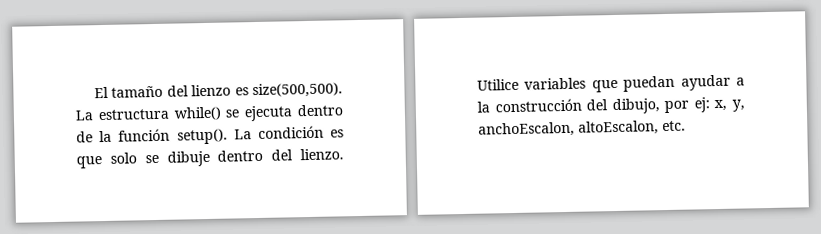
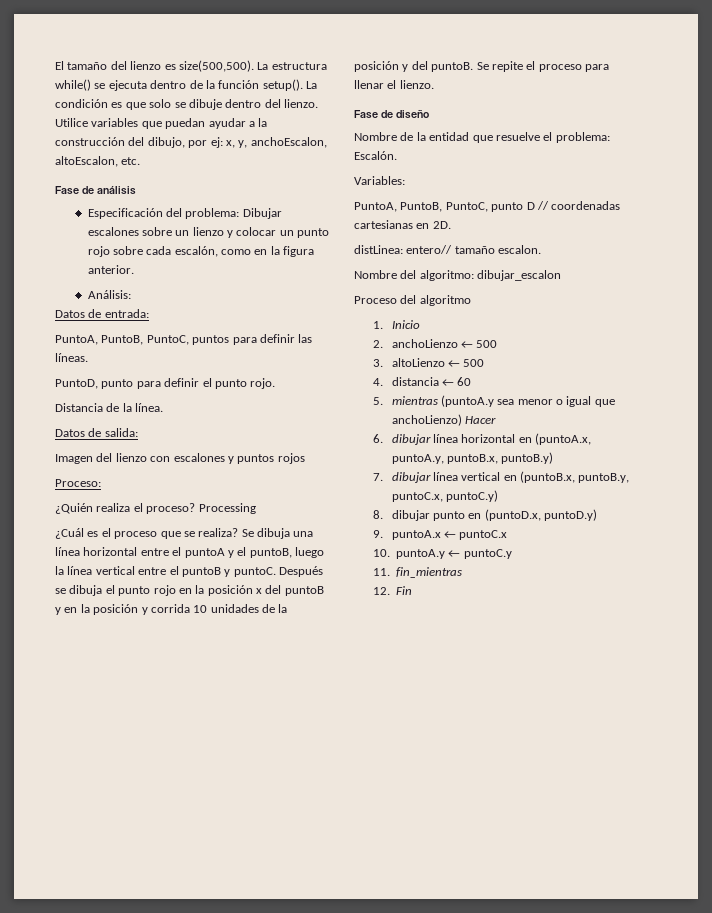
+ Fase de análisis
+ Especificación del problema: Dibujar escalones sobre un lienzo y colocar un punto rojo sobre cada escalón, como en la figura anterior.
+ Análisis:
+ Datos de entrada:
+ PuntoA, PuntoB, PuntoC, puntos para definir las líneas.
+ PuntoD, punto para definir el punto rojo.
+ Distancia de la línea.
+ Datos de salida:
+ Imagen del lienzo con escalones y puntos rojos
+ Proceso:
+ ¿Quién realiza el proceso? Processing
+ ¿Cuál es el proceso que se realiza? Se dibuja una línea horizontal entre el puntoA y el puntoB, luego la línea vertical entre el puntoB y puntoC. Después se dibuja el punto rojo en la posición x del puntoB y en la posición y corrida 10 unidades de la posición y del puntoB. Se repite el proceso para llenar el lienzo.
+ Fase de diseño
+ Nombre de la entidad que resuelve el problema: Escalón.
+ Variables:
+ PuntoA, PuntoB, PuntoC, punto D // coordenadas cartesianas en 2D.
+ distLinea: entero// tamaño escalon.
+ Nombre del algoritmo: dibujar_escalon
+ Proceso del algoritmo
+ 1. Inicio
+ 2. anchoLienzo ← 500
+ 3. altoLienzo ← 500
+ 4. distancia ← 60
+ 5. mientras (puntoA.y sea menor o igual que anchoLienzo) Hacer
+ 6. dibujar línea horizontal en (puntoA.x, puntoA.y, puntoB.x, puntoB.y)
+ 7. dibujar línea vertical en (puntoB.x, puntoB.y, puntoC.x, puntoC.y)
+ 8. dibujar punto en (puntoD.x, puntoD.y)
+ 9. puntoA.x ← puntoC.x
+ 10. puntoA.y ← puntoC.y
+ 11. fin_mientras
+ 12. Fin

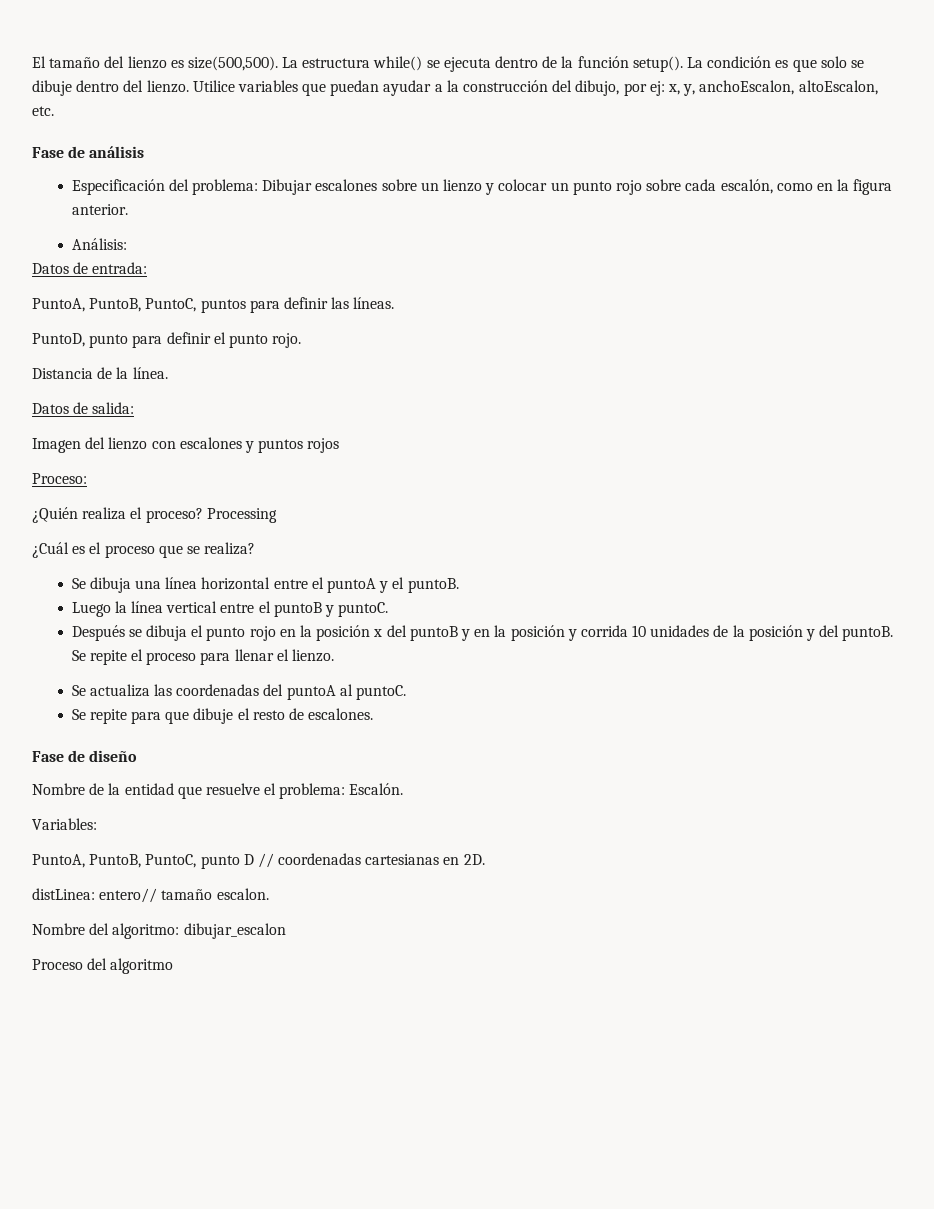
- ¿Cuál es el proceso que se realiza? Se dibuja una línea horizontal entre el puntoA y el puntoB, luego la línea vertical entre el puntoB y puntoC. Después se dibuja el punto rojo en la posición x del puntoB y en la posición y corrida 10 unidades de la posición y del puntoB.
+ ¿Cuál es el proceso que se realiza?
+ Se dibuja una línea horizontal entre el puntoA y el puntoB.
+ Luego la línea vertical entre el puntoB y puntoC.
+ Después se dibuja el punto rojo en la posición x del puntoB y en la posición y corrida 10 unidades de la posición y del puntoB.
+ Se actualiza las coordenadas del puntoA al puntoC.
+ Se repite para que dibuje el resto de escalones.
- 1. Inicio
- 2. anchoLienzo ← 500
- 3. altoLienzo ← 500
- 4. distancia ← 60
- 5. mientras (puntoA.y sea menor o igual que anchoLienzo) Hacer
- 6. dibujar línea horizontal en (puntoA.x, puntoA.y, puntoB.x, puntoB.y)
- 7. dibujar línea vertical en (puntoB.x, puntoB.y, puntoC.x, puntoC.y)
- 8. dibujar punto en (puntoD.x, puntoD.y)
- 9. puntoA.x ← puntoC.x
- 10. puntoA.y ← puntoC.y
- 11. fin_mientras
- 12. Fin

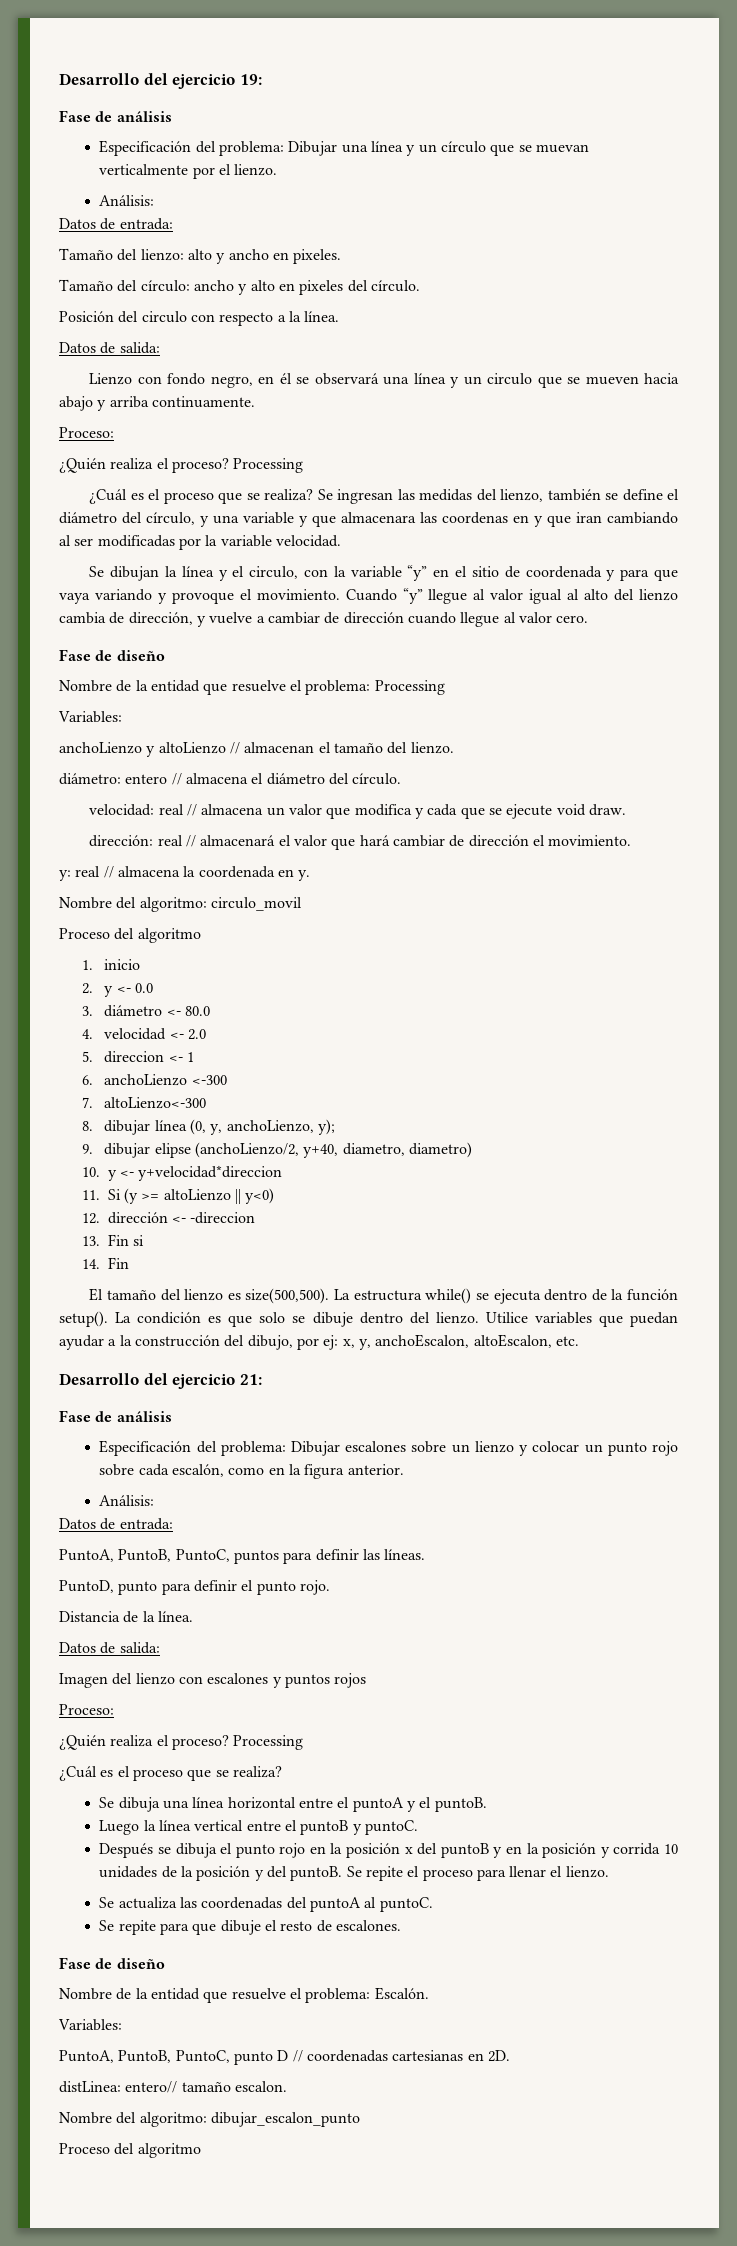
+ Desarrollo del ejercicio 19:
+ Fase de análisis
+ Especificación del problema: Dibujar una línea y un círculo que se muevan verticalmente por el lienzo.
+ Análisis:
+ Datos de entrada:
+ Tamaño del lienzo: alto y ancho en pixeles.
+ Tamaño del círculo: ancho y alto en pixeles del círculo.
+ Posición del circulo con respecto a la línea.
+ Datos de salida:
+ Lienzo con fondo negro, en él se observará una línea y un circulo que se mueven hacia abajo y arriba continuamente.
+ Proceso:
+ ¿Quién realiza el proceso? Processing
+ ¿Cuál es el proceso que se realiza? Se ingresan las medidas del lienzo, también se define el diámetro del círculo, y una variable y que almacenara las coordenas en y que iran cambiando al ser modificadas por la variable velocidad.
+ Se dibujan la línea y el circulo, con la variable “y” en el sitio de coordenada y para que vaya variando y provoque el movimiento. Cuando “y” llegue al valor igual al alto del lienzo cambia de dirección, y vuelve a cambiar de dirección cuando llegue al valor cero.
+ Fase de diseño
+ Nombre de la entidad que resuelve el problema: Processing
+ Variables:
+ anchoLienzo y altoLienzo // almacenan el tamaño del lienzo.
+ diámetro: entero // almacena el diámetro del círculo.
+ velocidad: real // almacena un valor que modifica y cada que se ejecute void draw.
+ dirección: real // almacenará el valor que hará cambiar de dirección el movimiento.
+ y: real // almacena la coordenada en y.
+ Nombre del algoritmo: circulo_movil
+ Proceso del algoritmo
+ 1. inicio
+ 2. y <- 0.0
+ 3. diámetro <- 80.0
+ 4. velocidad <- 2.0
+ 5. direccion <- 1
+ 6. anchoLienzo <-300
+ 7. altoLienzo<-300
+ 8. dibujar línea (0, y, anchoLienzo, y);
+ 9. dibujar elipse (anchoLienzo/2, y+40, diametro, diametro)
+ 10. y <- y+velocidad*direccion
+ 11. Si (y >= altoLienzo || y<0)
+ 12. dirección <- -direccion
+ 13. Fin si
+ 14. Fin
+ Desarrollo del ejercicio 21:
- Nombre del algoritmo: dibujar_escalon
+ Nombre del algoritmo: dibujar_escalon_punto

